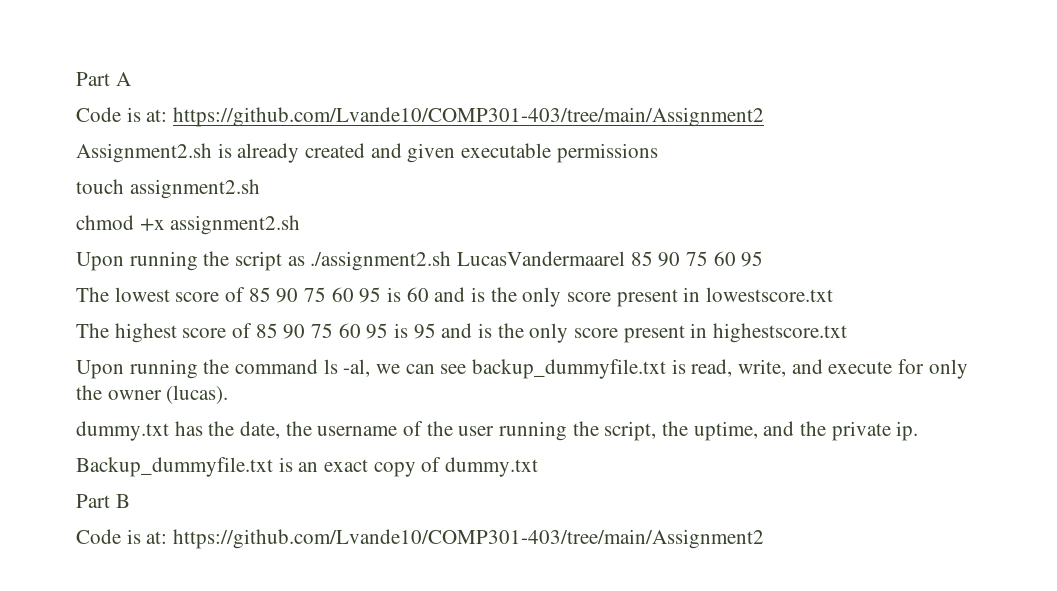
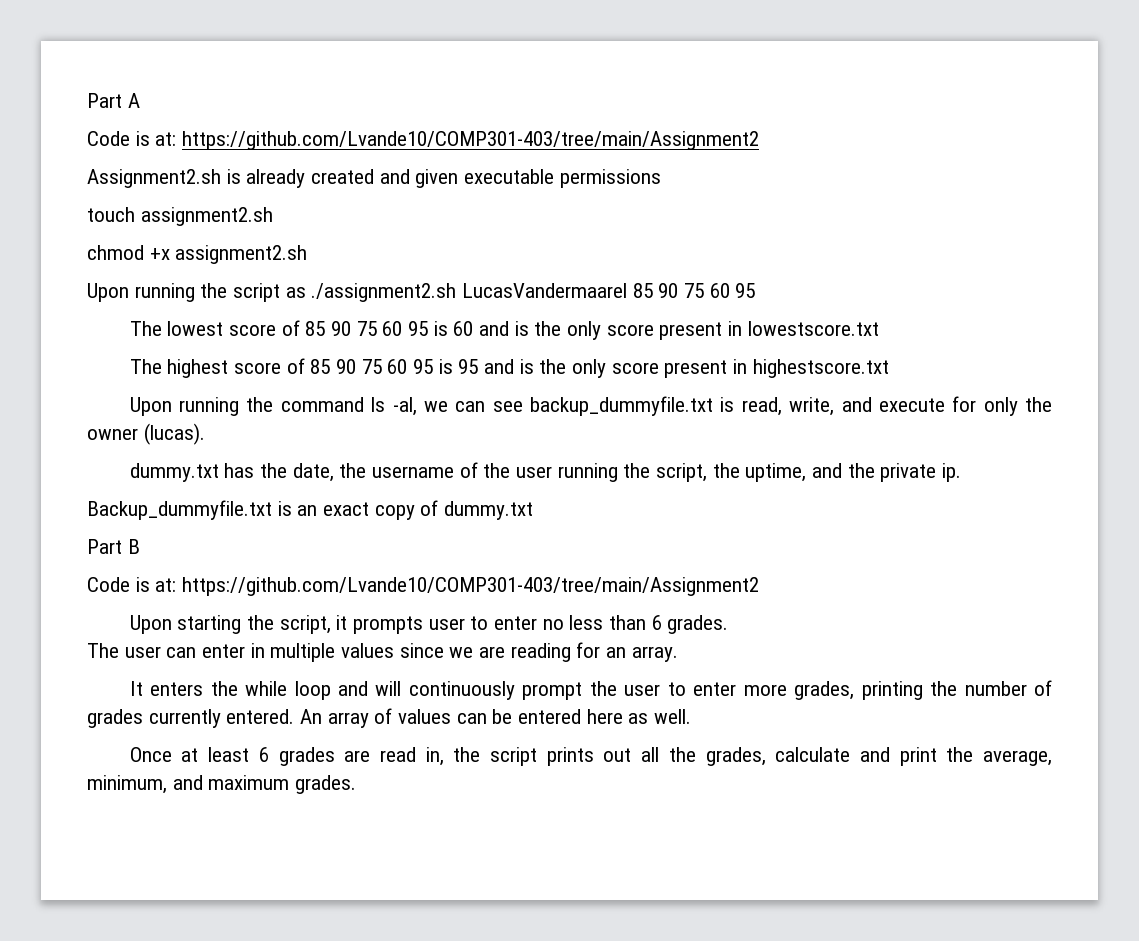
+ Upon starting the script, it prompts user to enter no less than 6 grades.
+ The user can enter in multiple values since we are reading for an array.
+ It enters the while loop and will continuously prompt the user to enter more grades, printing the number of grades currently entered. An array of values can be entered here as well.
+ Once at least 6 grades are read in, the script prints out all the grades, calculate and print the average, minimum, and maximum grades.

